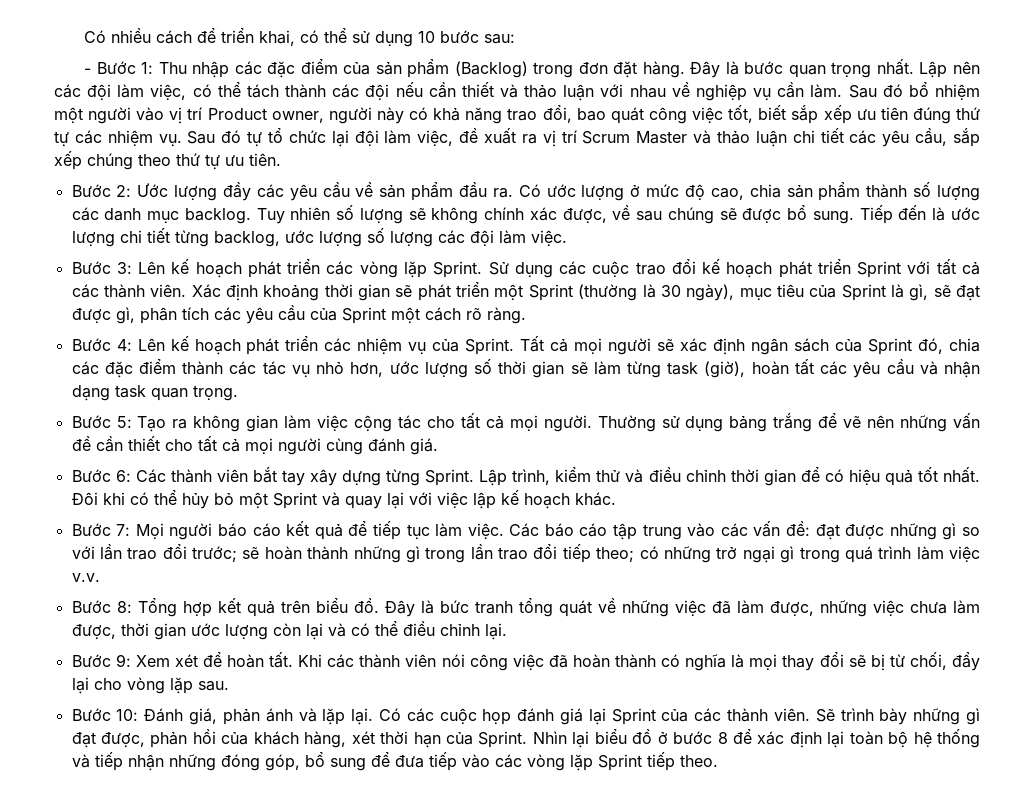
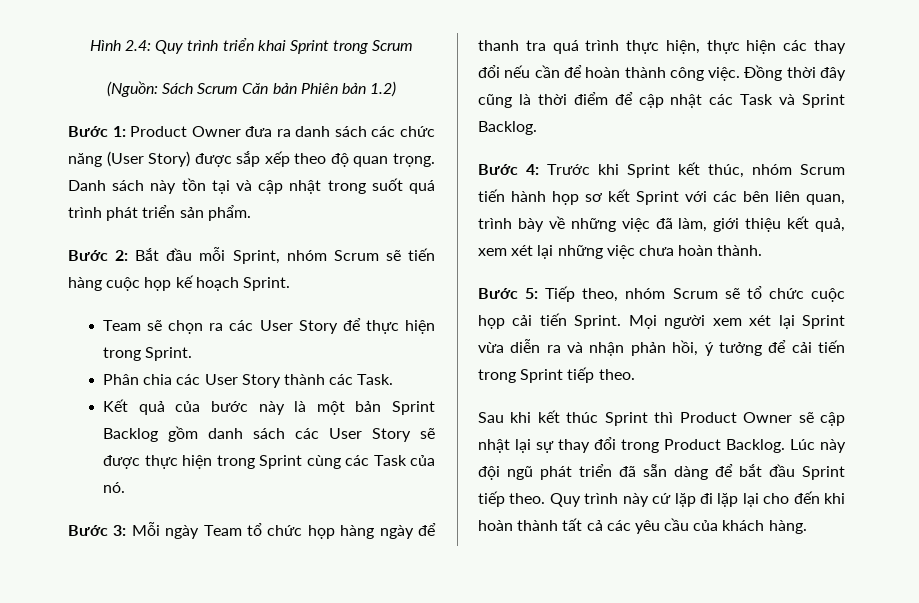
- Có nhiều cách để triển khai, có thể sử dụng 10 bước sau:
- - Bước 1: Thu nhập các đặc điểm của sản phẩm (Backlog) trong đơn đặt hàng. Đây là bước quan trọng nhất. Lập nên các đội làm việc, có thể tách thành các đội nếu cần thiết và thảo luận với nhau về nghiệp vụ cần làm. Sau đó bổ nhiệm một người vào vị trí Product owner, người này có khả năng trao đổi, bao quát công việc tốt, biết sắp xếp ưu tiên đúng thứ tự các nhiệm vụ. Sau đó tự tổ chức lại đội làm việc, đề xuất ra vị trí Scrum Master và thảo luận chi tiết các yêu cầu, sắp xếp chúng theo thứ tự ưu tiên.
- Bước 2: Ước lượng đầy các yêu cầu về sản phẩm đầu ra. Có ước lượng ở mức độ cao, chia sản phẩm thành số lượng các danh mục backlog. Tuy nhiên số lượng sẽ không chính xác được, về sau chúng sẽ được bổ sung. Tiếp đến là ước lượng chi tiết từng backlog, ước lượng số lượng các đội làm việc.
- Bước 3: Lên kế hoạch phát triển các vòng lặp Sprint. Sử dụng các cuộc trao đổi kế hoạch phát triển Sprint với tất cả các thành viên. Xác định khoảng thời gian sẽ phát triển một Sprint (thường là 30 ngày), mục tiêu của Sprint là gì, sẽ đạt được gì, phân tích các yêu cầu của Sprint một cách rõ ràng.
- Bước 4: Lên kế hoạch phát triển các nhiệm vụ của Sprint. Tất cả mọi người sẽ xác định ngân sách của Sprint đó, chia các đặc điểm thành các tác vụ nhỏ hơn, ước lượng số thời gian sẽ làm từng task (giờ), hoàn tất các yêu cầu và nhận dạng task quan trọng.
- Bước 5: Tạo ra không gian làm việc cộng tác cho tất cả mọi người. Thường sử dụng bảng trắng để vẽ nên những vấn đề cần thiết cho tất cả mọi người cùng đánh giá.
- Bước 6: Các thành viên bắt tay xây dựng từng Sprint. Lập trình, kiểm thử và điều chỉnh thời gian để có hiệu quả tốt nhất. Đôi khi có thể hủy bỏ một Sprint và quay lại với việc lập kế hoạch khác.
- Bước 7: Mọi người báo cáo kết quả để tiếp tục làm việc. Các báo cáo tập trung vào các vấn đề: đạt được những gì so với lần trao đổi trước; sẽ hoàn thành những gì trong lần trao đổi tiếp theo; có những trở ngại gì trong quá trình làm việc v.v.
- Bước 8: Tổng hợp kết quả trên biểu đồ. Đây là bức tranh tổng quát về những việc đã làm được, những việc chưa làm được, thời gian ước lượng còn lại và có thể điều chỉnh lại.
- Bước 9: Xem xét để hoàn tất. Khi các thành viên nói công việc đã hoàn thành có nghĩa là mọi thay đổi sẽ bị từ chối, đẩy lại cho vòng lặp sau.
- Bước 10: Đánh giá, phản ánh và lặp lại. Có các cuộc họp đánh giá lại Sprint của các thành viên. Sẽ trình bày những gì đạt được, phản hồi của khách hàng, xét thời hạn của Sprint. Nhìn lại biểu đồ ở bước 8 để xác định lại toàn bộ hệ thống và tiếp nhận những đóng góp, bổ sung để đưa tiếp vào các vòng lặp Sprint tiếp theo.
+ Hình 2.4: Quy trình triển khai Sprint trong Scrum
+ (Nguồn: Sách Scrum Căn bản Phiên bản 1.2)
+ Bước 1: Product Owner đưa ra danh sách các chức năng (User Story) được sắp xếp theo độ quan trọng. Danh sách này tồn tại và cập nhật trong suốt quá trình phát triển sản phẩm.
+ Bước 2: Bắt đầu mỗi Sprint, nhóm Scrum sẽ tiến hàng cuộc họp kế hoạch Sprint.
+ Team sẽ chọn ra các User Story để thực hiện trong Sprint.
+ Phân chia các User Story thành các Task.
+ Kết quả của bước này là một bản Sprint Backlog gồm danh sách các User Story sẽ được thực hiện trong Sprint cùng các Task của nó.
+ Bước 3: Mỗi ngày Team tổ chức họp hàng ngày để thanh tra quá trình thực hiện, thực hiện các thay đổi nếu cần để hoàn thành công việc. Đồng thời đây cũng là thời điểm để cập nhật các Task và Sprint Backlog.
+ Bước 4: Trước khi Sprint kết thúc, nhóm Scrum tiến hành họp sơ kết Sprint với các bên liên quan, trình bày về những việc đã làm, giới thiệu kết quả, xem xét lại những việc chưa hoàn thành.
+ Bước 5: Tiếp theo, nhóm Scrum sẽ tổ chức cuộc họp cải tiến Sprint. Mọi người xem xét lại Sprint vừa diễn ra và nhận phản hồi, ý tưởng để cải tiến trong Sprint tiếp theo.
+ Sau khi kết thúc Sprint thì Product Owner sẽ cập nhật lại sự thay đổi trong Product Backlog. Lúc này đội ngũ phát triển đã sẵn dàng để bắt đầu Sprint tiếp theo. Quy trình này cứ lặp đi lặp lại cho đến khi hoàn thành tất cả các yêu cầu của khách hàng.

